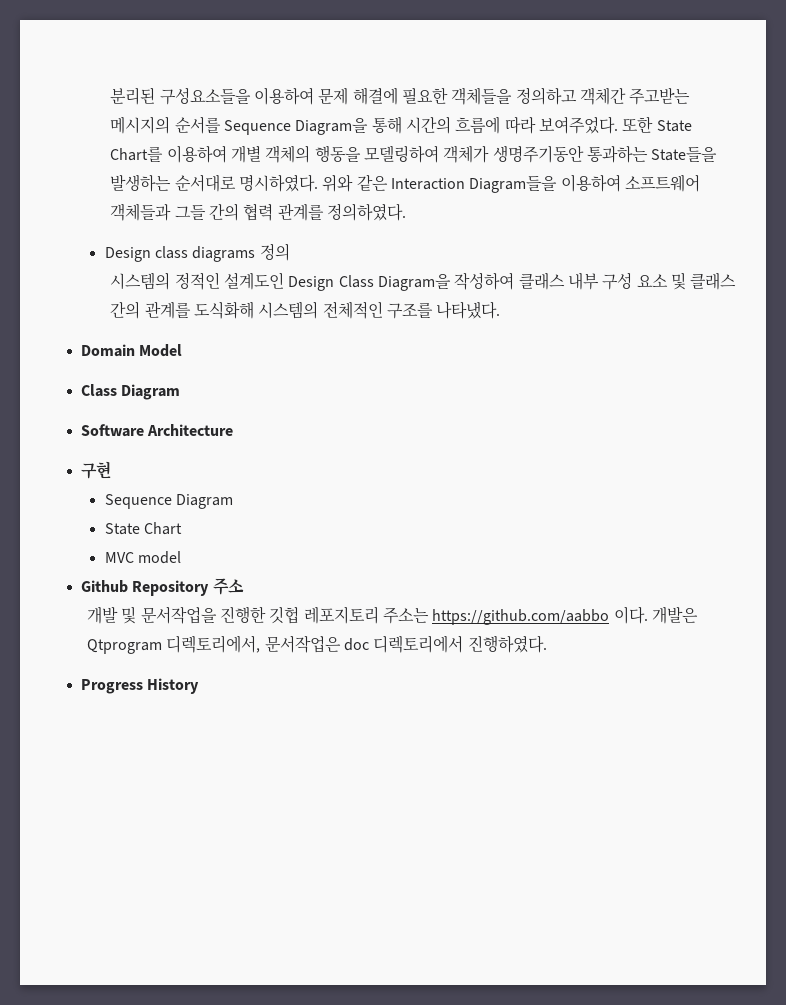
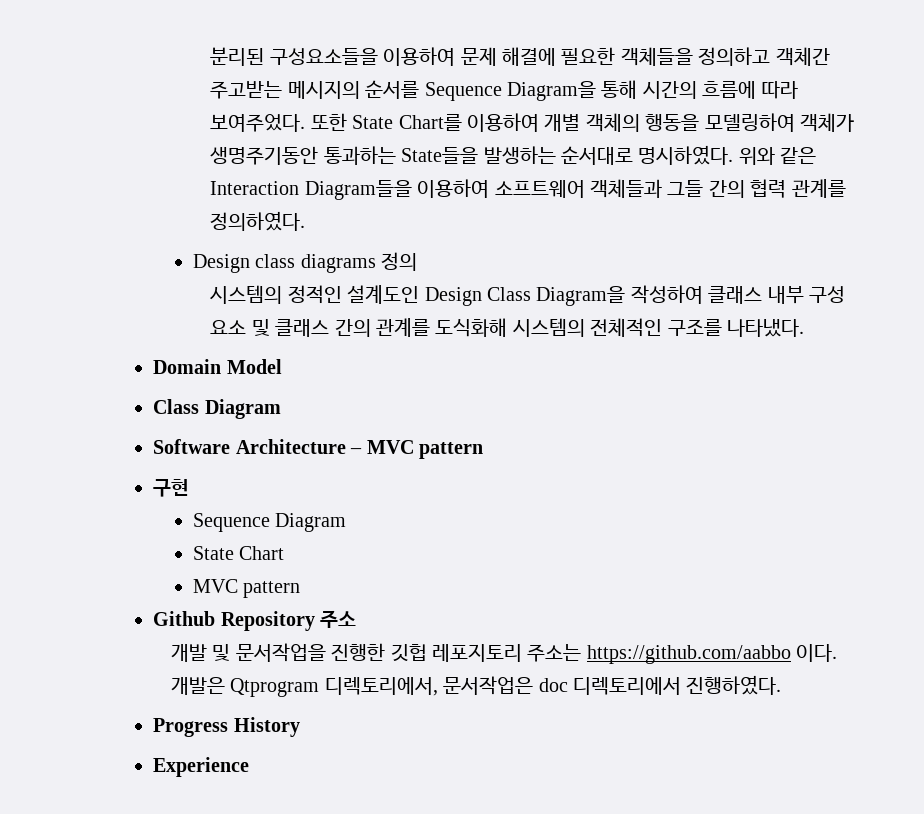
- Software Architecture
+ Software Architecture – MVC pattern
  State Chart
- MVC model
+ MVC pattern
+ Experience

